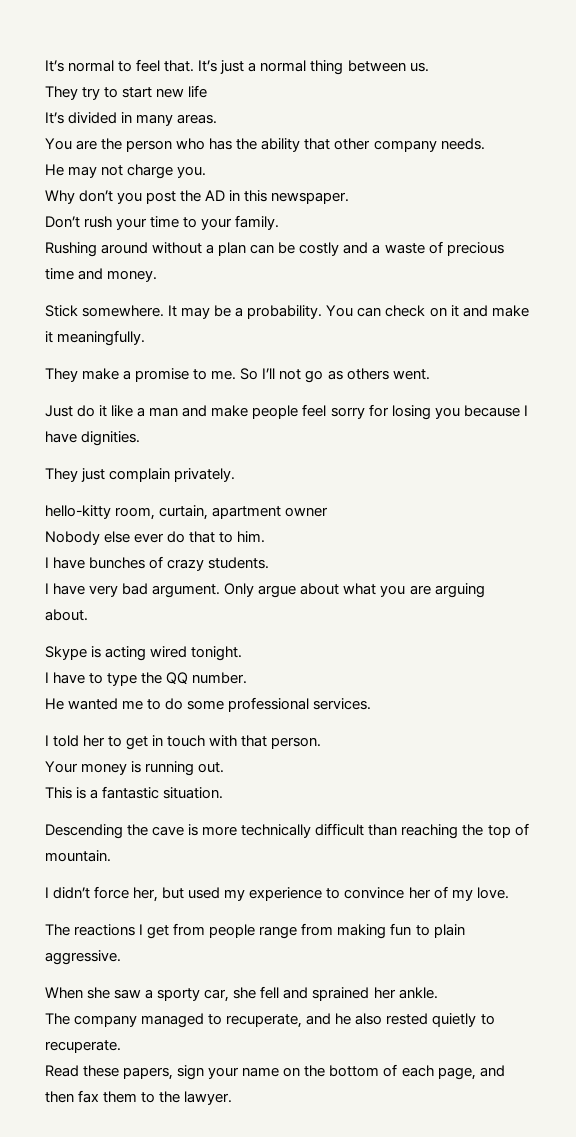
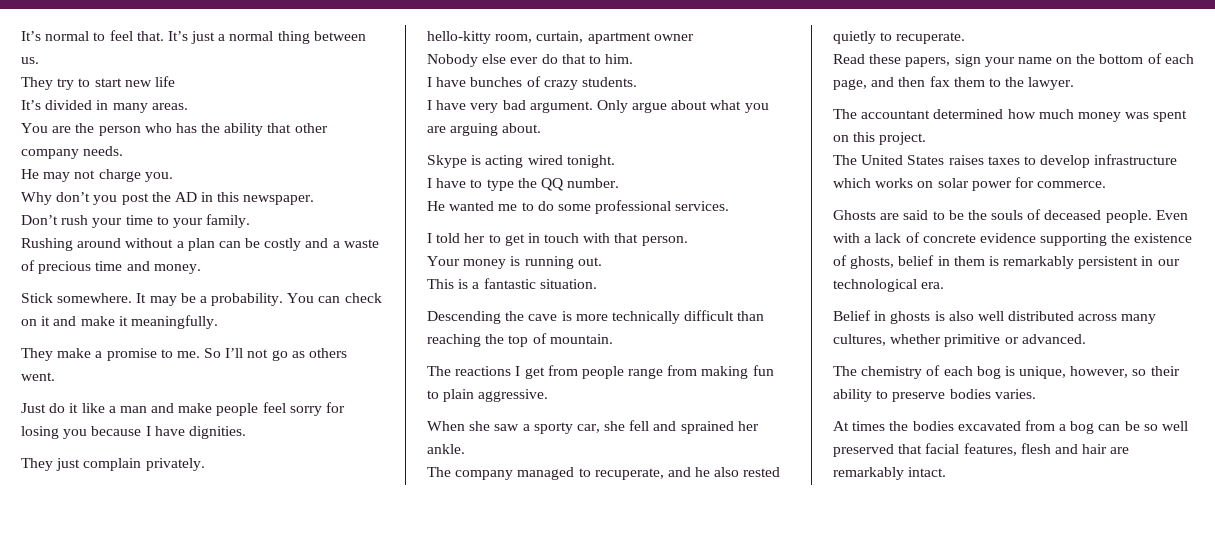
- I didn’t force her, but used my experience to convince her of my love.
+ The accountant determined how much money was spent on this project.
+ The United States raises taxes to develop infrastructure which works on solar power for commerce.
+ Ghosts are said to be the souls of deceased people. Even with a lack of concrete evidence supporting the existence of ghosts, belief in them is remarkably persistent in our technological era.
+ Belief in ghosts is also well distributed across many cultures, whether primitive or advanced.
+ The chemistry of each bog is unique, however, so their ability to preserve bodies varies.
+ At times the bodies excavated from a bog can be so well preserved that facial features, flesh and hair are remarkably intact.

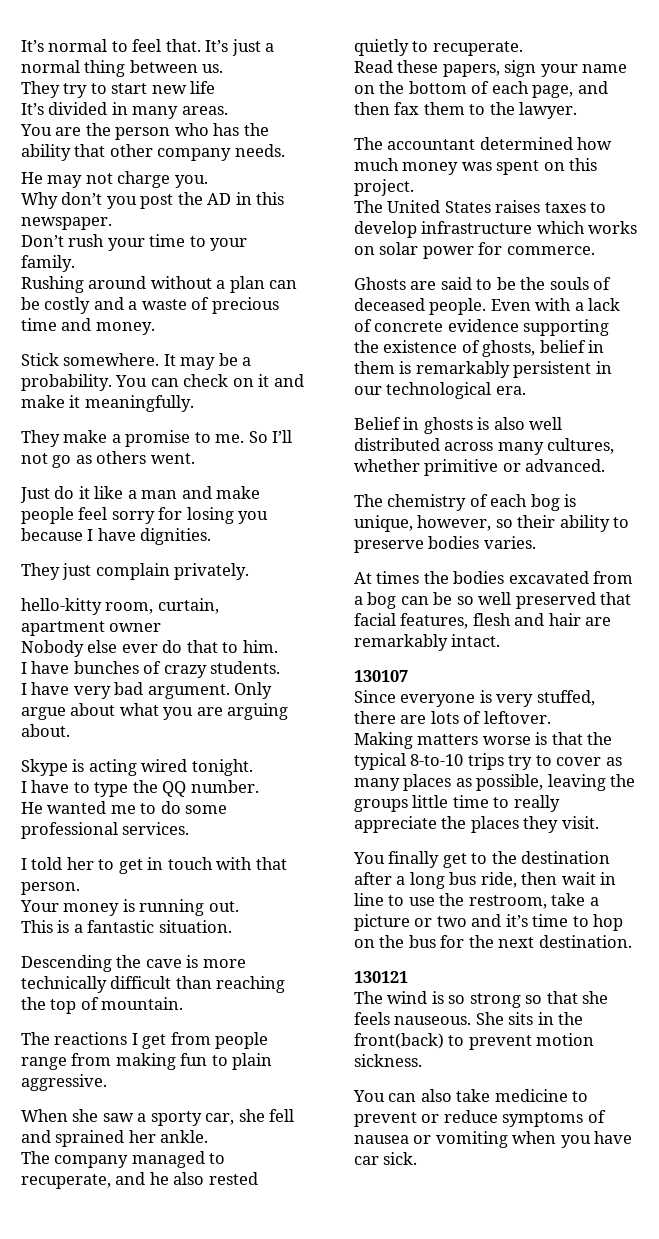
+ 130107
+ Since everyone is very stuffed, there are lots of leftover.
+ Making matters worse is that the typical 8-to-10 trips try to cover as many places as possible, leaving the groups little time to really appreciate the places they visit.
+ You finally get to the destination after a long bus ride, then wait in line to use the restroom, take a picture or two and it’s time to hop on the bus for the next destination.
+ 130121
+ The wind is so strong so that she feels nauseous. She sits in the front(back) to prevent motion sickness.
+ You can also take medicine to prevent or reduce symptoms of nausea or vomiting when you have car sick.

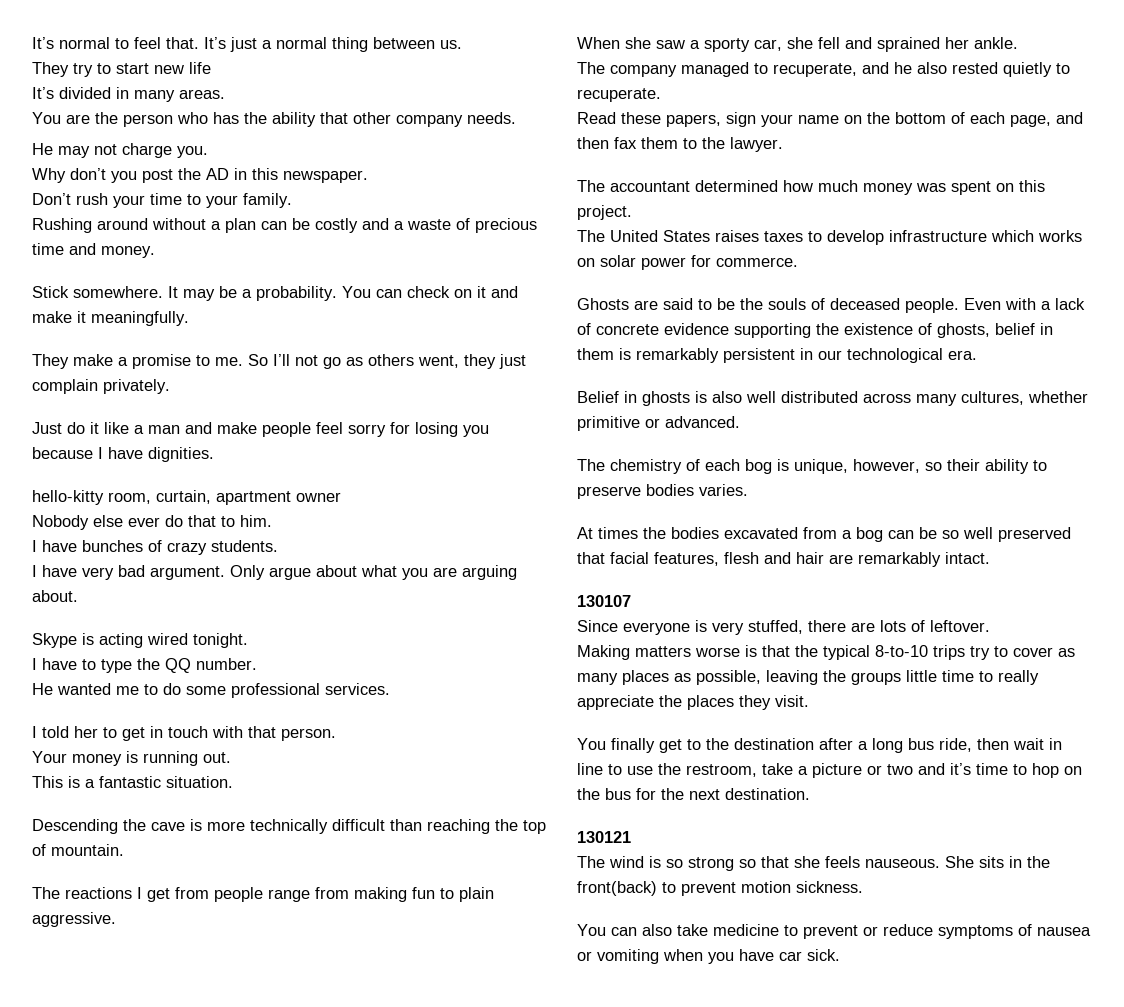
- So I’ll not go as others went.
+ So I’ll not go as others went, they just complain privately.
- They just complain privately.

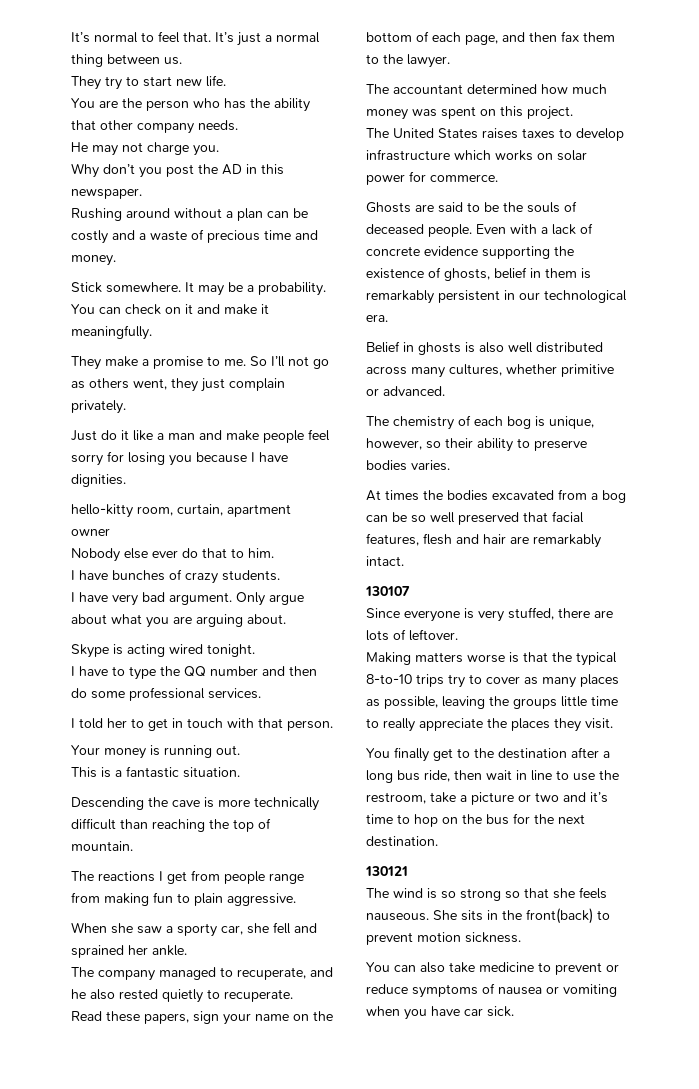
- They try to start new life
- It’s divided in many areas.
+ They try to start new life.
- Don’t rush your time to your family.
- I have to type the QQ number.
- He wanted me to do some professional services.
+ I have to type the QQ number and then do some professional services.

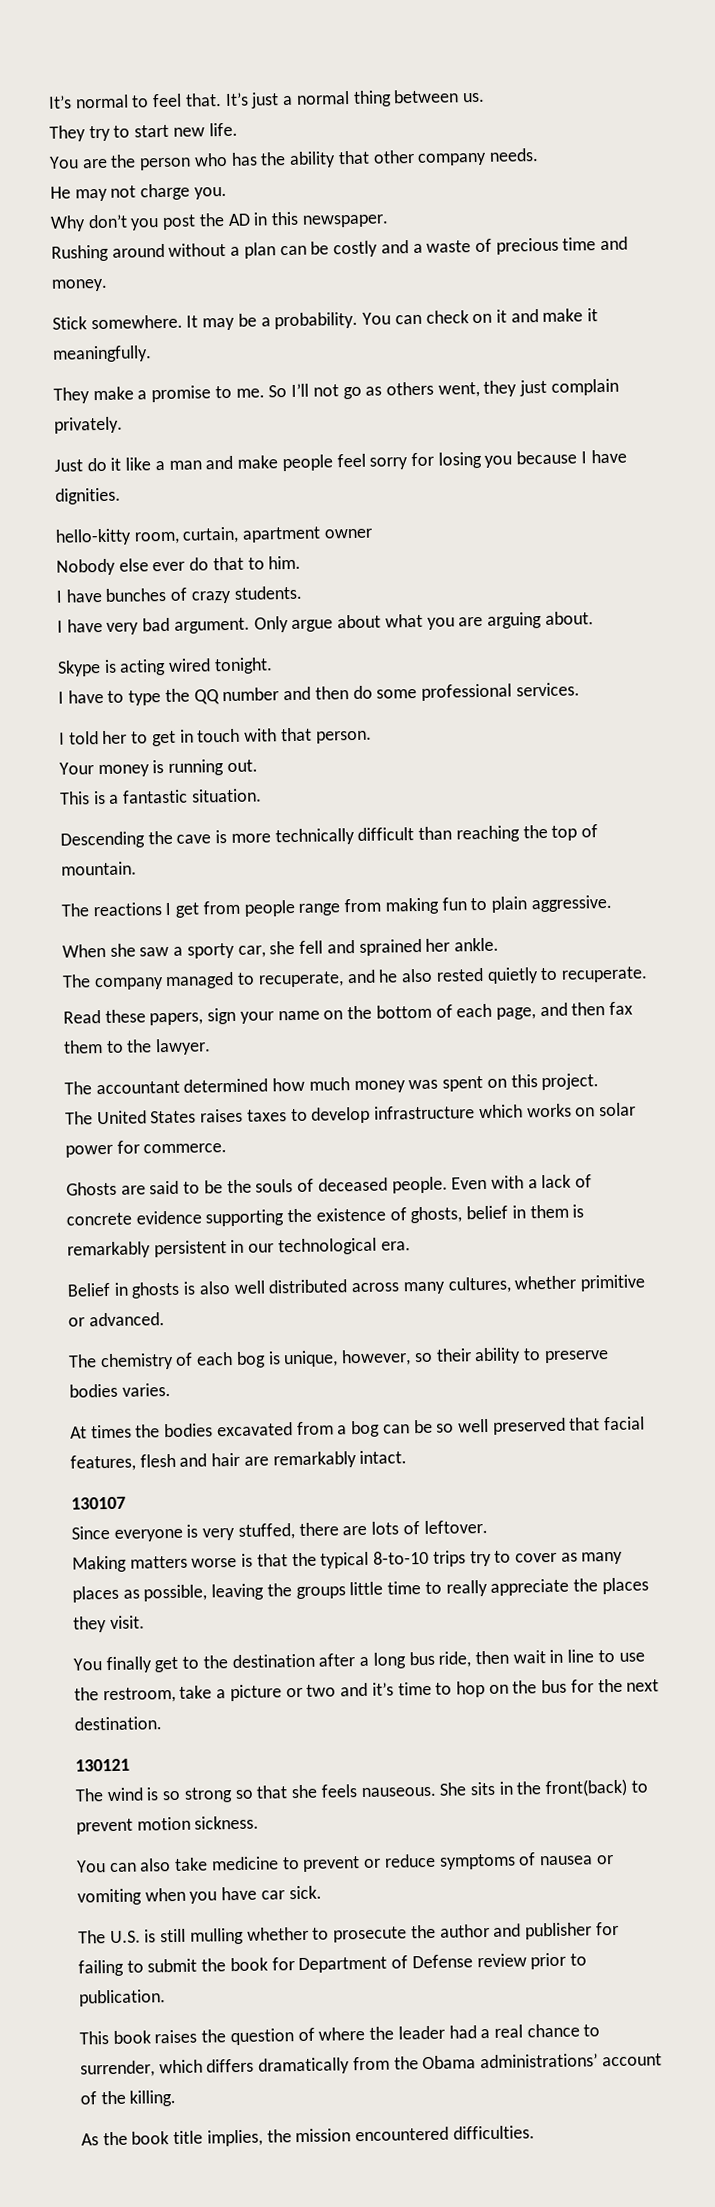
+ The U.S. is still mulling whether to prosecute the author and publisher for failing to submit the book for Department of Defense review prior to publication.
+ This book raises the question of where the leader had a real chance to surrender, which differs dramatically from the Obama administrations’ account of the killing.
+ As the book title implies, the mission encountered difficulties.

